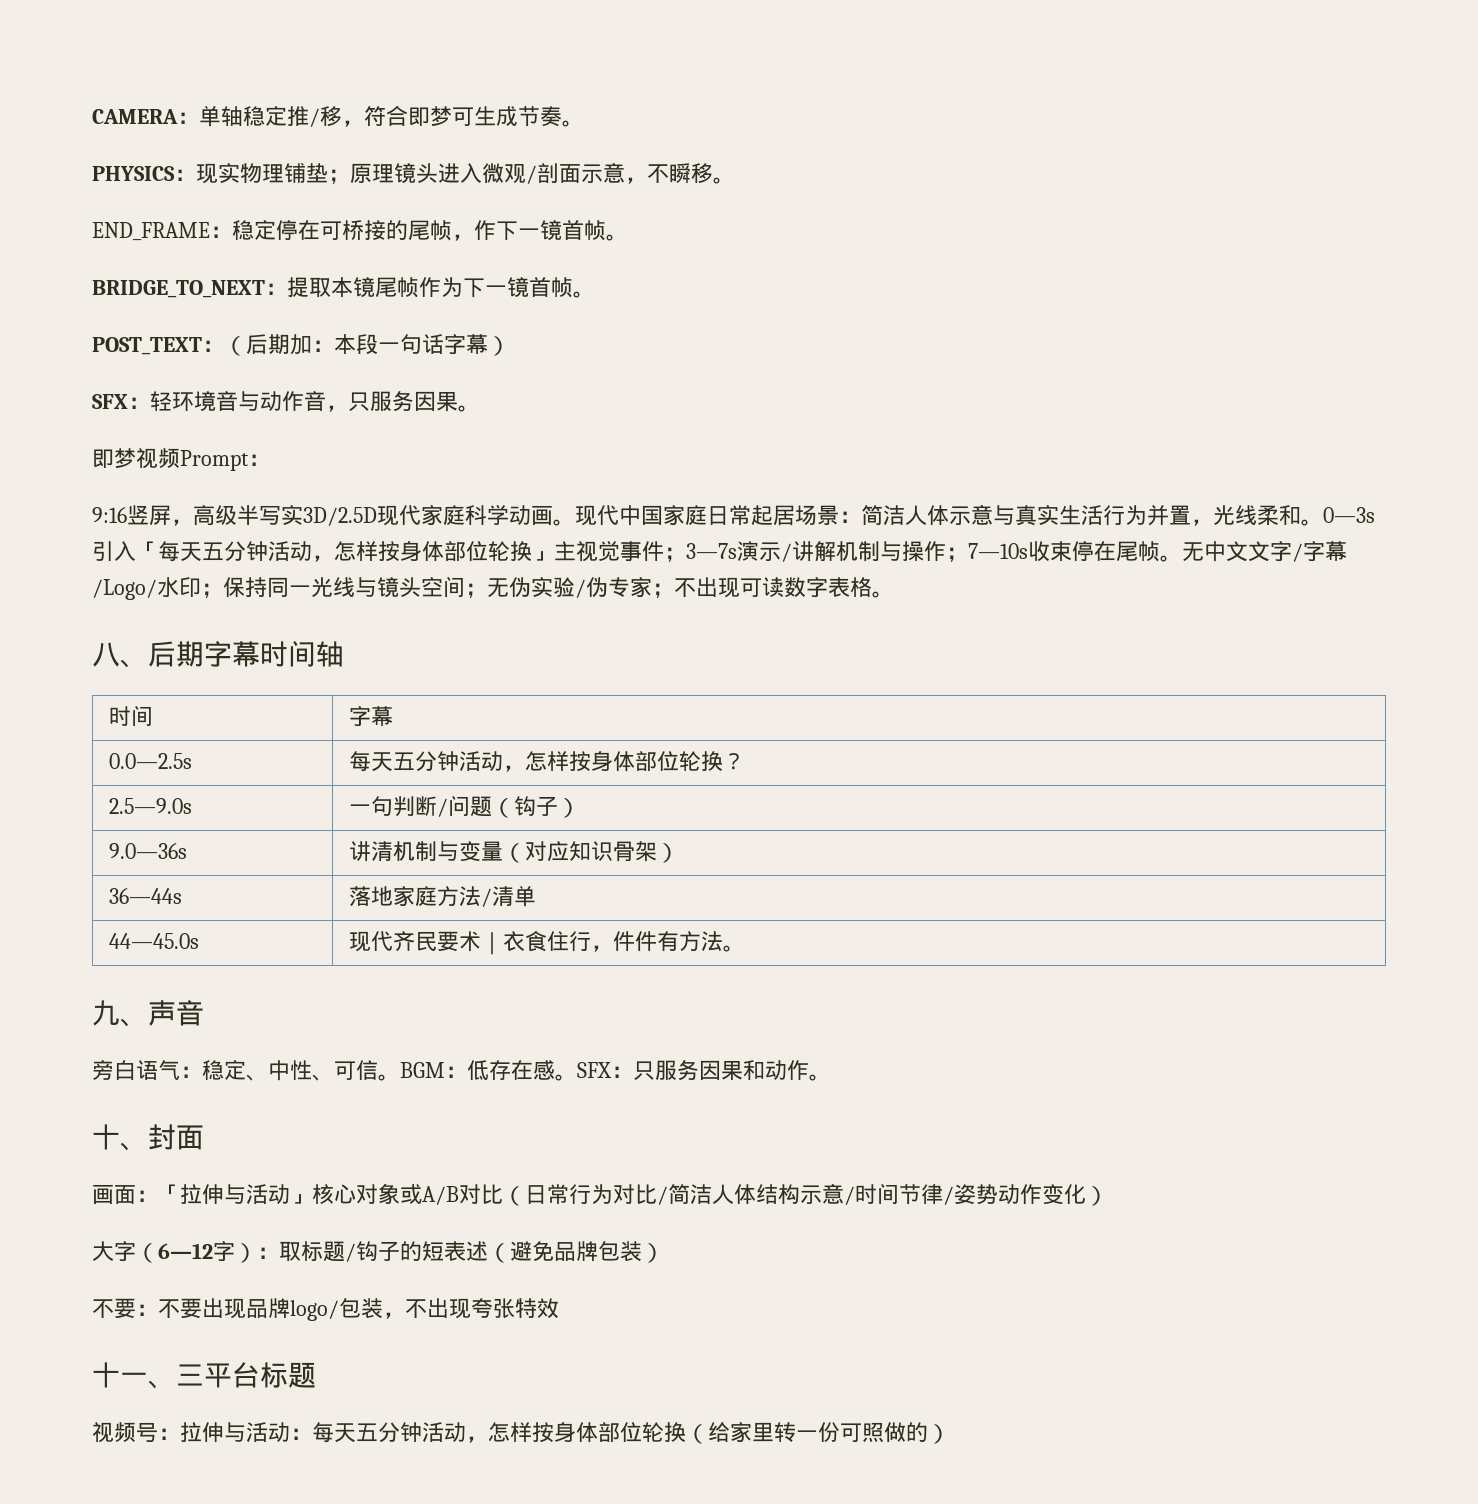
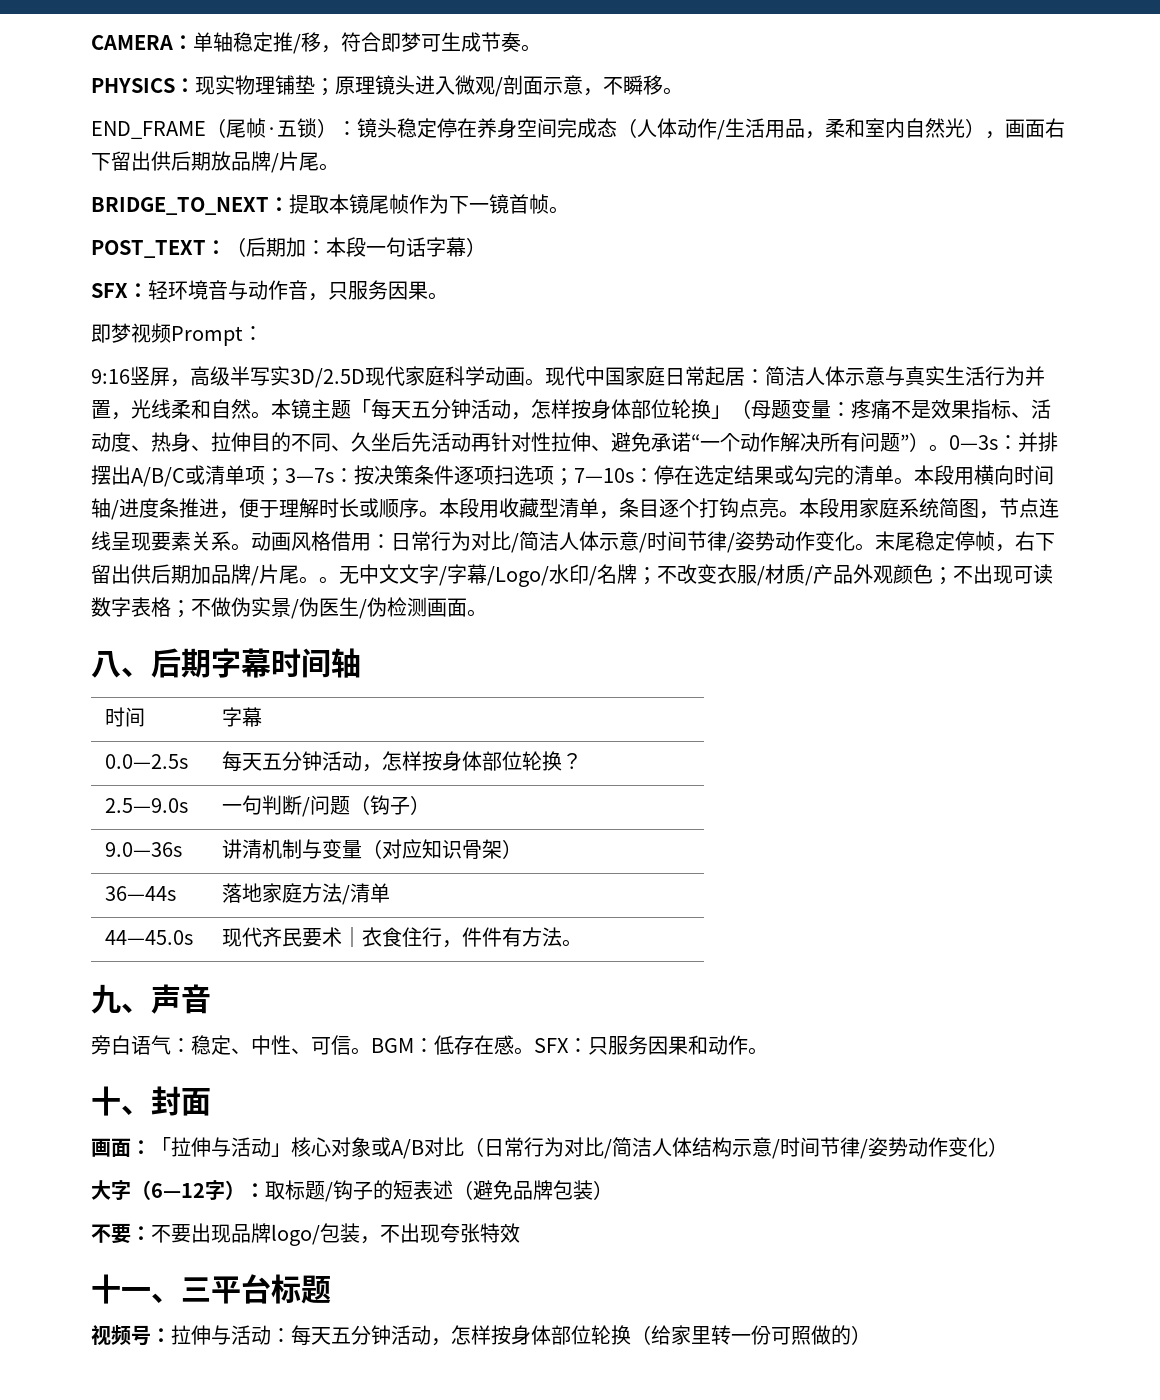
- END_FRAME：稳定停在可桥接的尾帧，作下一镜首帧。
+ END_FRAME（尾帧·五锁）：镜头稳定停在养身空间完成态（人体动作/生活用品，柔和室内自然光），画面右下留出供后期放品牌/片尾。
- 现代中国家庭日常起居场景：简洁人体示意与真实生活行为并置，光线柔和。0—3s引入「每天五分钟活动，怎样按身体部位轮换」主视觉事件；3—7s演示/讲解机制与操作；7—10s收束停在尾帧。
+ 现代中国家庭日常起居：简洁人体示意与真实生活行为并置，光线柔和自然。本镜主题「每天五分钟活动，怎样按身体部位轮换」（母题变量：疼痛不是效果指标、活动度、热身、拉伸目的不同、久坐后先活动再针对性拉伸、避免承诺“一个动作解决所有问题”）。0—3s：并排摆出A/B/C或清单项；3—7s：按决策条件逐项扫选项；7—10s：停在选定结果或勾完的清单。本段用横向时间轴/进度条推进，便于理解时长或顺序。本段用收藏型清单，条目逐个打钩点亮。本段用家庭系统简图，节点连线呈现要素关系。动画风格借用：日常行为对比/简洁人体示意/时间节律/姿势动作变化。末尾稳定停帧，右下留出供后期加品牌/片尾。。
- 无中文文字/字幕/Logo/水印；保持同一光线与镜头空间；无伪实验/伪专家；不出现可读数字表格。
+ 无中文文字/字幕/Logo/水印/名牌；不改变衣服/材质/产品外观颜色；不出现可读数字表格；不做伪实景/伪医生/伪检测画面。

